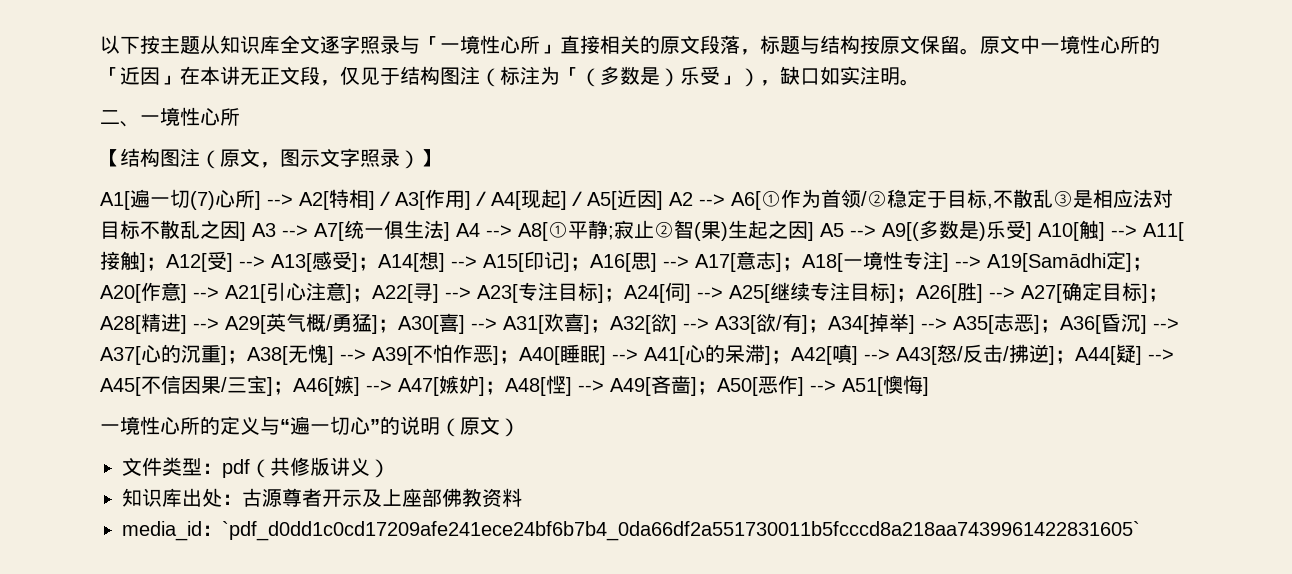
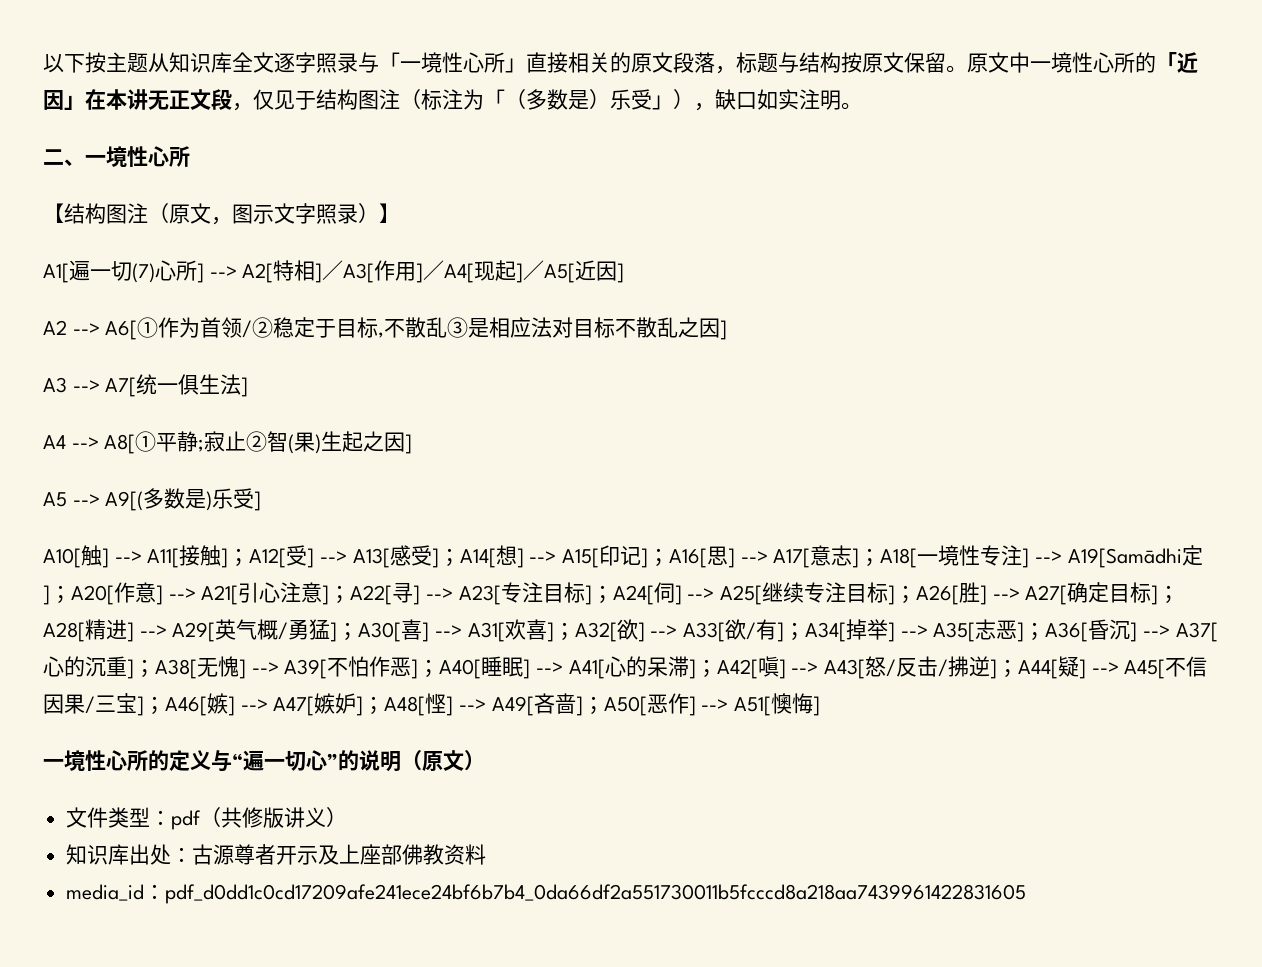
- A1[遍一切(7)心所] --> A2[特相]／A3[作用]／A4[现起]／A5[近因] A2 --> A6[①作为首领/②稳定于目标,不散乱③是相应法对目标不散乱之因] A3 --> A7[统一俱生法] A4 --> A8[①平静;
+ A1[遍一切(7)心所] --> A2[特相]／A3[作用]／A4[现起]／A5[近因]
+ A2 --> A6[①作为首领/②稳定于目标,不散乱③是相应法对目标不散乱之因]
+ A3 --> A7[统一俱生法]
+ A4 --> A8[①平静;
- 寂止②智(果)生起之因] A5 --> A9[(多数是)乐受] A10[触] --> A11[接触]；
+ 寂止②智(果)生起之因]
+ A5 --> A9[(多数是)乐受]
+ A10[触] --> A11[接触]；
- media_id：`pdf_d0dd1c0cd17209afe241ece24bf6b7b4_0da66df2a551730011b5fcccd8a218aa7439961422831605`
+ media_id：pdf_d0dd1c0cd17209afe241ece24bf6b7b4_0da66df2a551730011b5fcccd8a218aa7439961422831605

